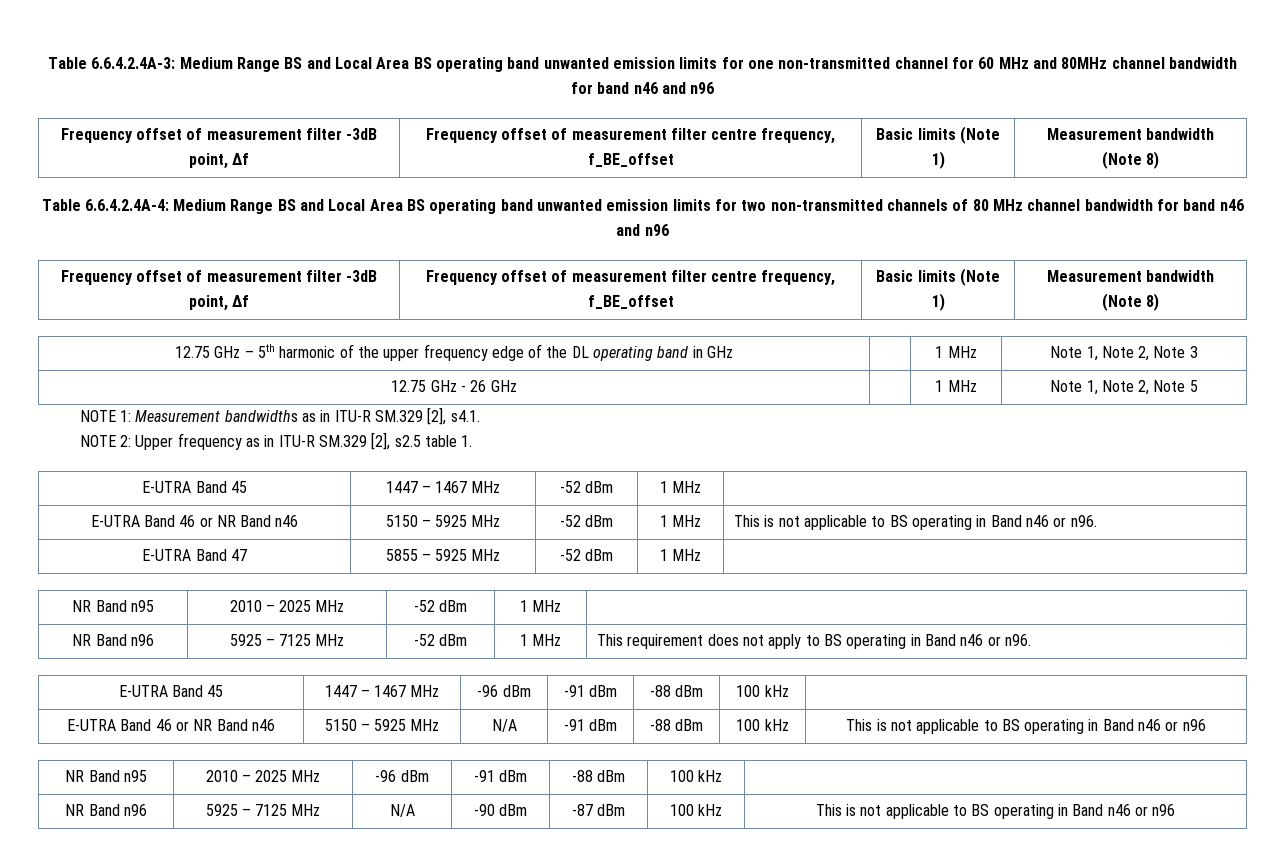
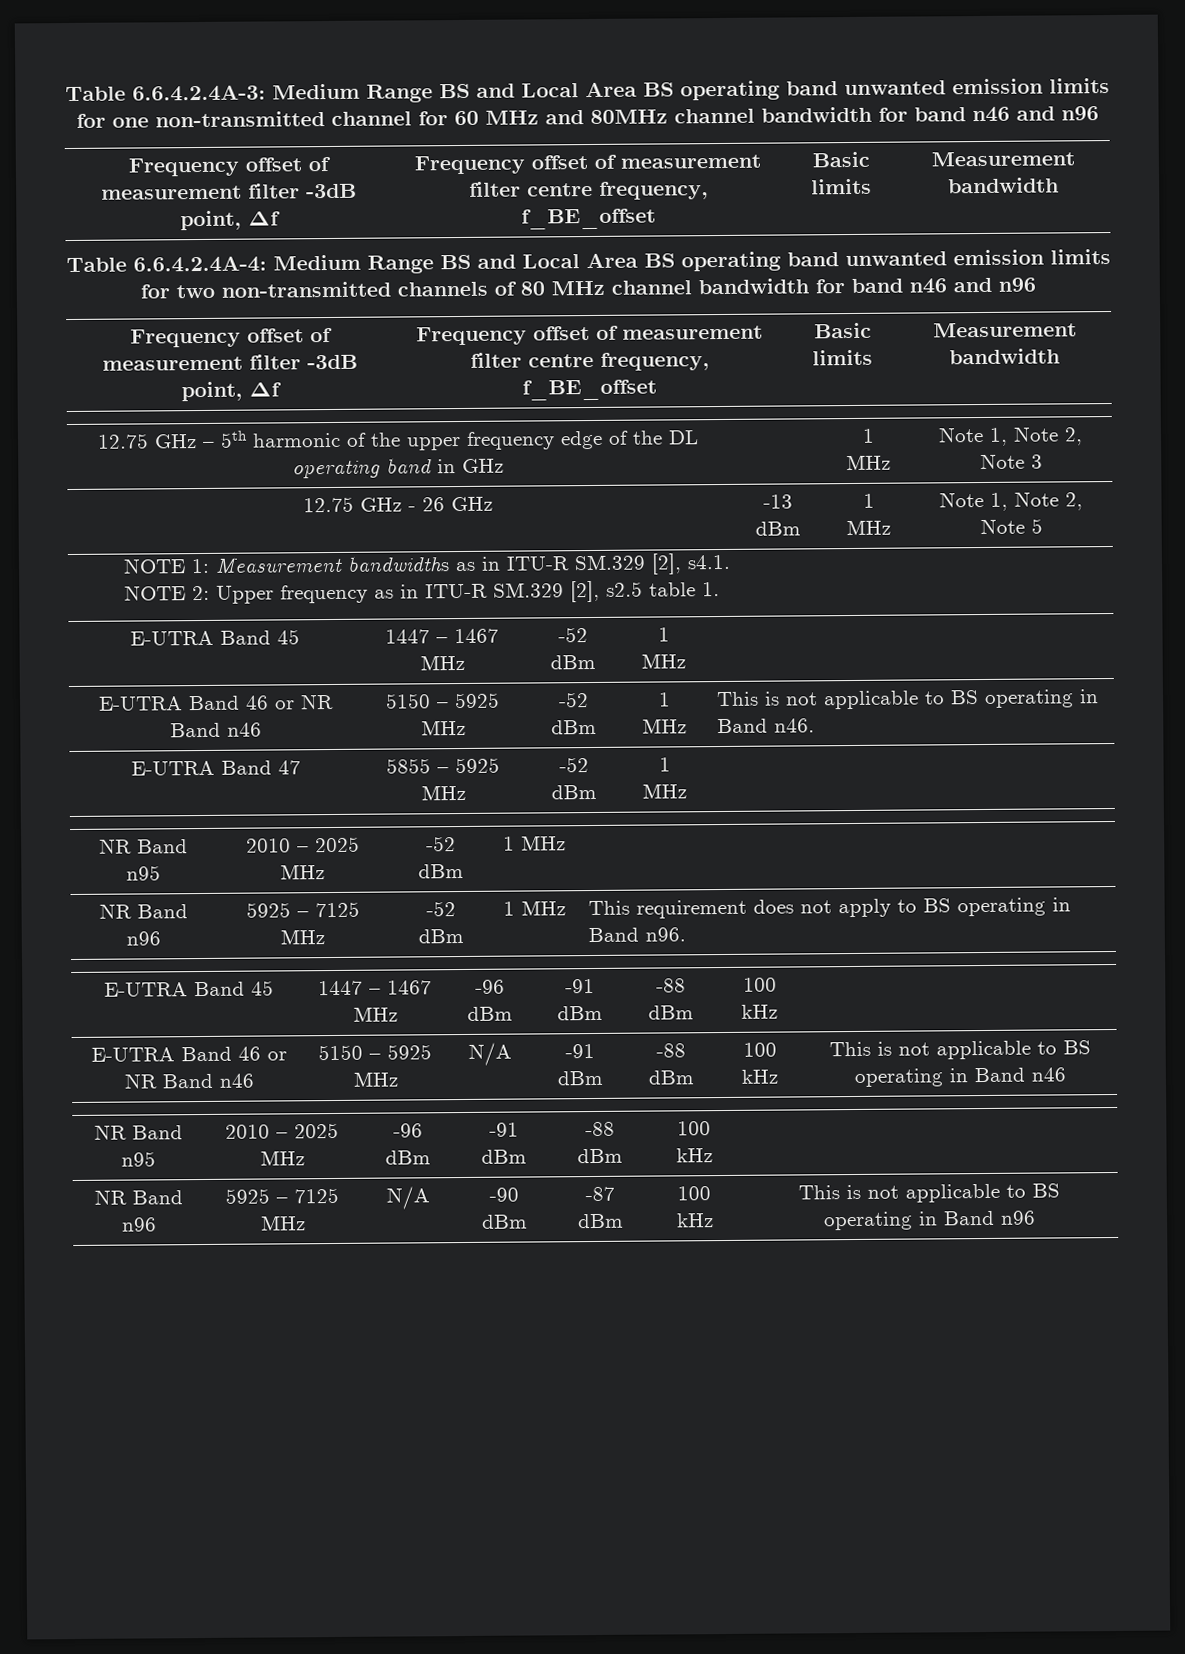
  Table 6.6.4.2.4A-3: Medium Range BS and Local Area BS operating band unwanted emission limits for one non-transmitted channel for 60 MHz and 80MHz channel bandwidth for band n46 and n96
- Frequency offset of measurement filter -3dB point, Δf | Frequency offset of measurement filter centre frequency, f_BE_offset | Basic limits (Note 1) | Measurement bandwidth (Note 8)
+ Frequency offset of measurement filter -3dB point, Δf | Frequency offset of measurement filter centre frequency, f_BE_offset | Basic limits | Measurement bandwidth
  Table 6.6.4.2.4A-4: Medium Range BS and Local Area BS operating band unwanted emission limits for two non-transmitted channels of 80 MHz channel bandwidth for band n46 and n96
- Frequency offset of measurement filter -3dB point, Δf | Frequency offset of measurement filter centre frequency, f_BE_offset | Basic limits (Note 1) | Measurement bandwidth (Note 8)
+ Frequency offset of measurement filter -3dB point, Δf | Frequency offset of measurement filter centre frequency, f_BE_offset | Basic limits | Measurement bandwidth
- 12.75 GHz - 26 GHz | | 1 MHz | Note 1, Note 2, Note 5
+ 12.75 GHz - 26 GHz | -13 dBm | 1 MHz | Note 1, Note 2, Note 5
- E-UTRA Band 46 or NR Band n46 | 5150 – 5925 MHz | -52 dBm | 1 MHz | This is not applicable to BS operating in Band n46 or n96.
+ E-UTRA Band 46 or NR Band n46 | 5150 – 5925 MHz | -52 dBm | 1 MHz | This is not applicable to BS operating in Band n46.
- NR Band n96 | 5925 – 7125 MHz | -52 dBm | 1 MHz | This requirement does not apply to BS operating in Band n46 or n96.
+ NR Band n96 | 5925 – 7125 MHz | -52 dBm | 1 MHz | This requirement does not apply to BS operating in Band n96.
- E-UTRA Band 46 or NR Band n46 | 5150 – 5925 MHz | N/A | -91 dBm | -88 dBm | 100 kHz | This is not applicable to BS operating in Band n46 or n96
+ E-UTRA Band 46 or NR Band n46 | 5150 – 5925 MHz | N/A | -91 dBm | -88 dBm | 100 kHz | This is not applicable to BS operating in Band n46
- NR Band n96 | 5925 – 7125 MHz | N/A | -90 dBm | -87 dBm | 100 kHz | This is not applicable to BS operating in Band n46 or n96
+ NR Band n96 | 5925 – 7125 MHz | N/A | -90 dBm | -87 dBm | 100 kHz | This is not applicable to BS operating in Band n96

